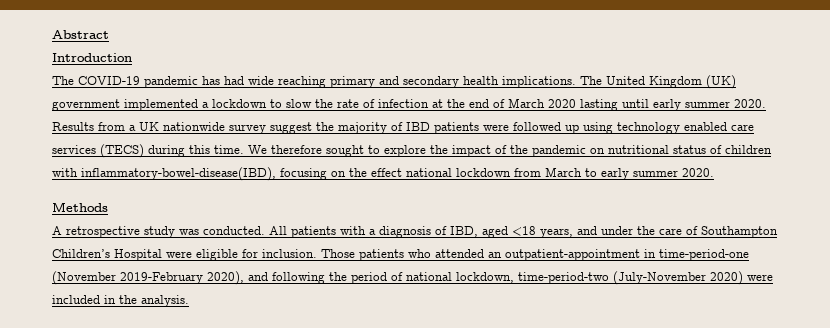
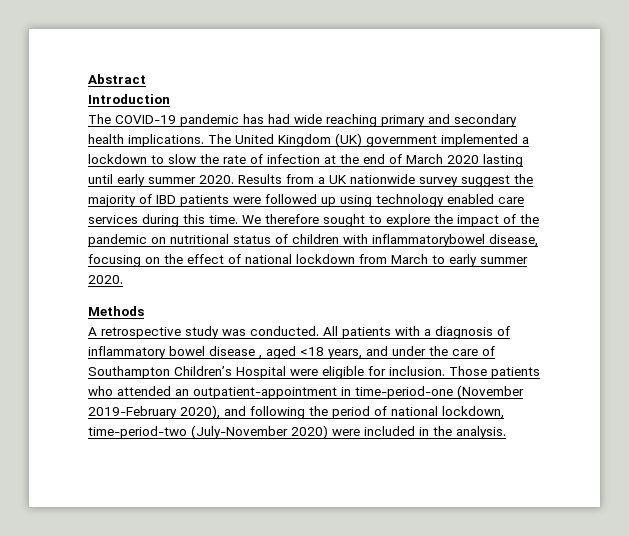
- Results from a UK nationwide survey suggest the majority of IBD patients were followed up using technology enabled care services (TECS) during this time.
+ Results from a UK nationwide survey suggest the majority of IBD patients were followed up using technology enabled care services during this time.
- We therefore sought to explore the impact of the pandemic on nutritional status of children with inflammatory-bowel-disease(IBD), focusing on the effect national lockdown from March to early summer 2020.
+ We therefore sought to explore the impact of the pandemic on nutritional status of children with inflammatorybowel disease, focusing on the effect of national lockdown from March to early summer 2020.
- All patients with a diagnosis of IBD, aged <18 years, and under the care of Southampton Children’s Hospital were eligible for inclusion.
+ All patients with a diagnosis of inflammatory bowel disease , aged <18 years, and under the care of Southampton Children’s Hospital were eligible for inclusion.

